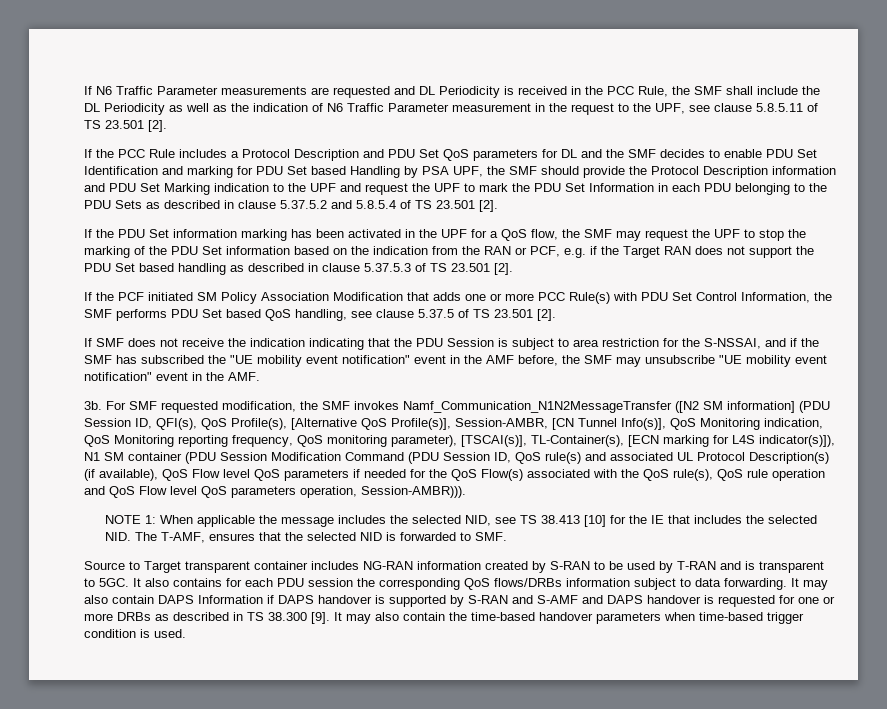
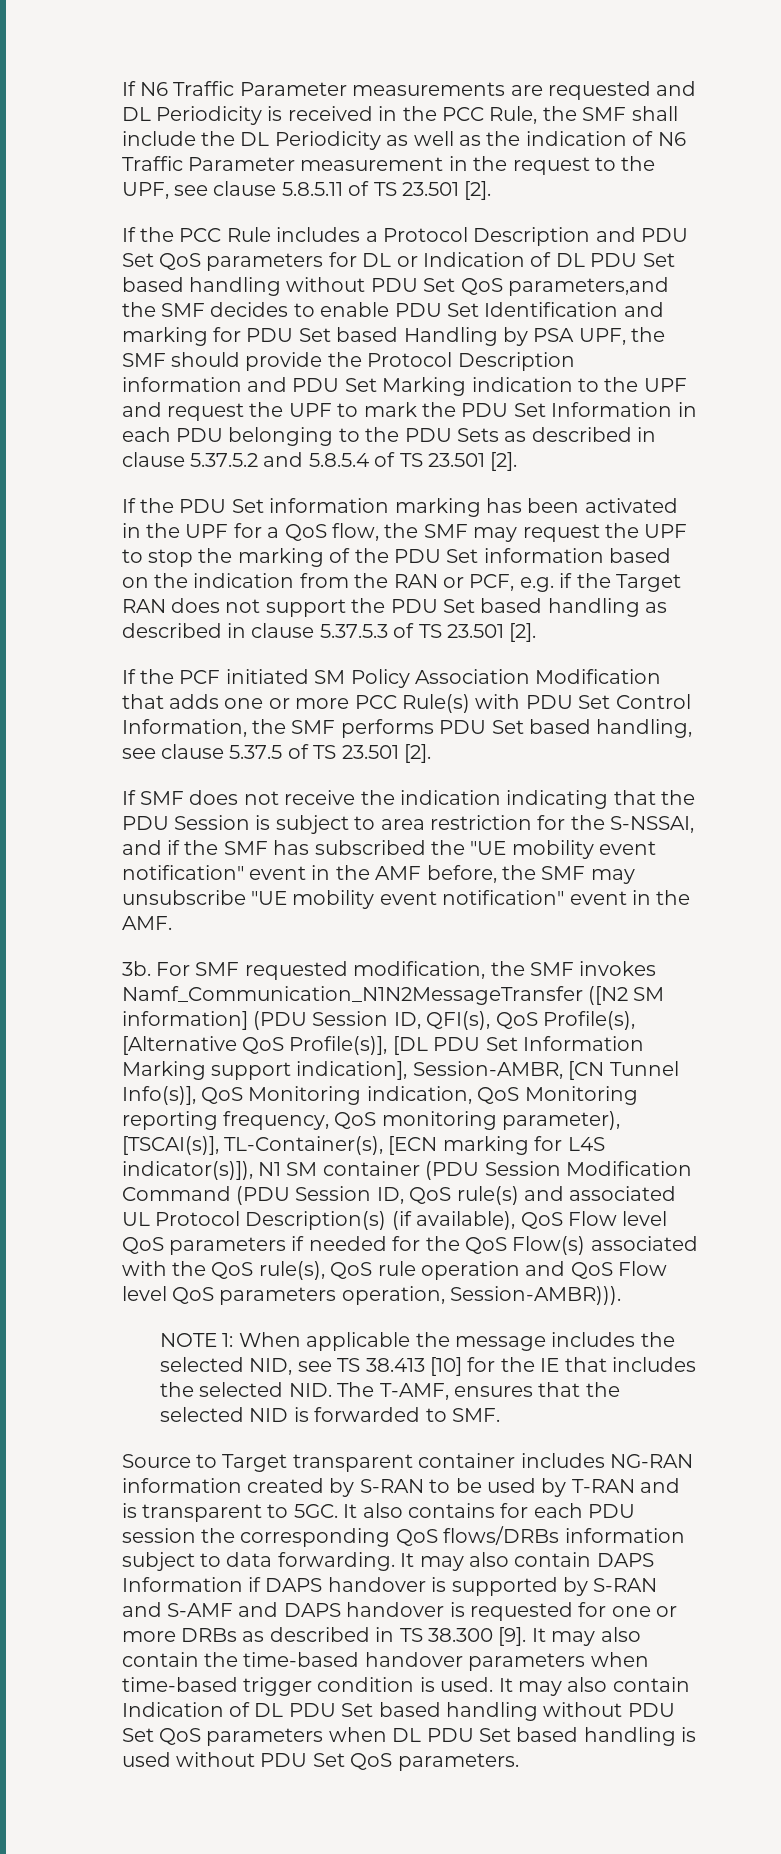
- If the PCC Rule includes a Protocol Description and PDU Set QoS parameters for DL and the SMF decides to enable PDU Set Identification and marking for PDU Set based Handling by PSA UPF, the SMF should provide the Protocol Description information and PDU Set Marking indication to the UPF and request the UPF to mark the PDU Set Information in each PDU belonging to the PDU Sets as described in clause 5.37.5.2 and 5.8.5.4 of TS 23.501 [2].
+ If the PCC Rule includes a Protocol Description and PDU Set QoS parameters for DL or Indication of DL PDU Set based handling without PDU Set QoS parameters,and the SMF decides to enable PDU Set Identification and marking for PDU Set based Handling by PSA UPF, the SMF should provide the Protocol Description information and PDU Set Marking indication to the UPF and request the UPF to mark the PDU Set Information in each PDU belonging to the PDU Sets as described in clause 5.37.5.2 and 5.8.5.4 of TS 23.501 [2].
- If the PCF initiated SM Policy Association Modification that adds one or more PCC Rule(s) with PDU Set Control Information, the SMF performs PDU Set based QoS handling, see clause 5.37.5 of TS 23.501 [2].
+ If the PCF initiated SM Policy Association Modification that adds one or more PCC Rule(s) with PDU Set Control Information, the SMF performs PDU Set based handling, see clause 5.37.5 of TS 23.501 [2].
- For SMF requested modification, the SMF invokes Namf_Communication_N1N2MessageTransfer ([N2 SM information] (PDU Session ID, QFI(s), QoS Profile(s), [Alternative QoS Profile(s)], Session-AMBR, [CN Tunnel Info(s)], QoS Monitoring indication, QoS Monitoring reporting frequency, QoS monitoring parameter), [TSCAI(s)], TL-Container(s), [ECN marking for L4S indicator(s)]), N1 SM container (PDU Session Modification Command (PDU Session ID, QoS rule(s) and associated UL Protocol Description(s) (if available), QoS Flow level QoS parameters if needed for the QoS Flow(s) associated with the QoS rule(s), QoS rule operation and QoS Flow level QoS parameters operation, Session-AMBR))).
+ For SMF requested modification, the SMF invokes Namf_Communication_N1N2MessageTransfer ([N2 SM information] (PDU Session ID, QFI(s), QoS Profile(s), [Alternative QoS Profile(s)], [DL PDU Set Information Marking support indication], Session-AMBR, [CN Tunnel Info(s)], QoS Monitoring indication, QoS Monitoring reporting frequency, QoS monitoring parameter), [TSCAI(s)], TL-Container(s), [ECN marking for L4S indicator(s)]), N1 SM container (PDU Session Modification Command (PDU Session ID, QoS rule(s) and associated UL Protocol Description(s) (if available), QoS Flow level QoS parameters if needed for the QoS Flow(s) associated with the QoS rule(s), QoS rule operation and QoS Flow level QoS parameters operation, Session-AMBR))).
+ It may also contain Indication of DL PDU Set based handling without PDU Set QoS parameters when DL PDU Set based handling is used without PDU Set QoS parameters.

